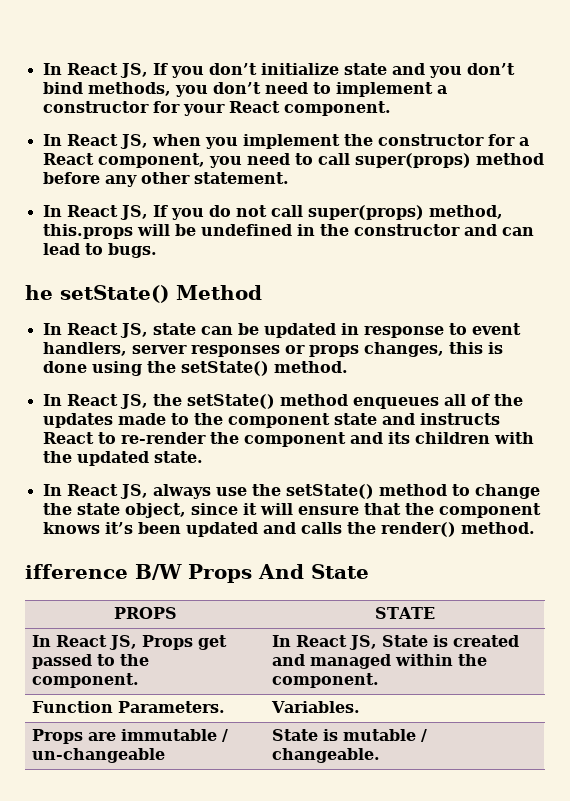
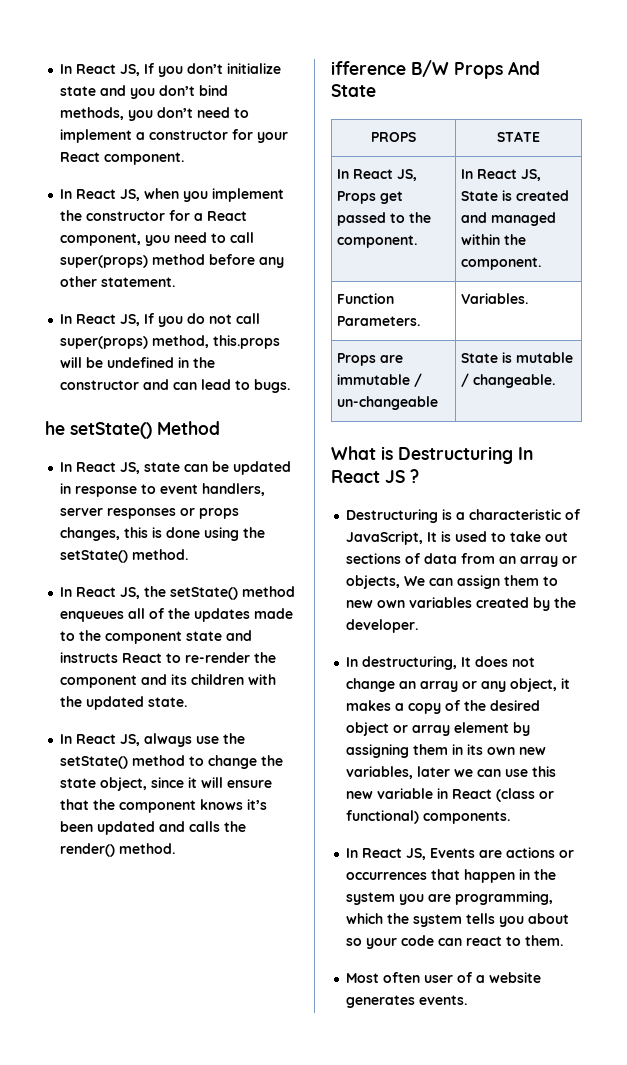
+ What is Destructuring In React JS ?
+ Destructuring is a characteristic of JavaScript, It is used to take out sections of data from an array or objects, We can assign them to new own variables created by the developer.
+ In destructuring, It does not change an array or any object, it makes a copy of the desired object or array element by assigning them in its own new variables, later we can use this new variable in React (class or functional) components.
+ In React JS, Events are actions or occurrences that happen in the system you are programming, which the system tells you about so your code can react to them.
+ Most often user of a website generates events.

